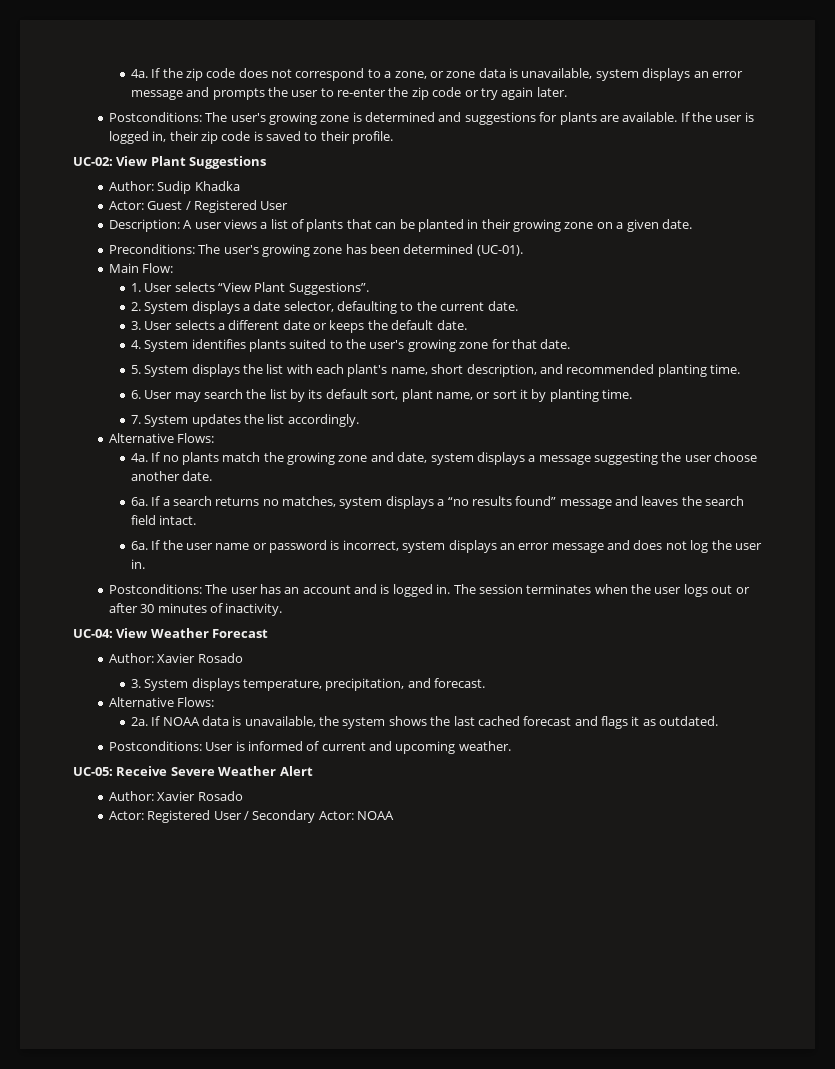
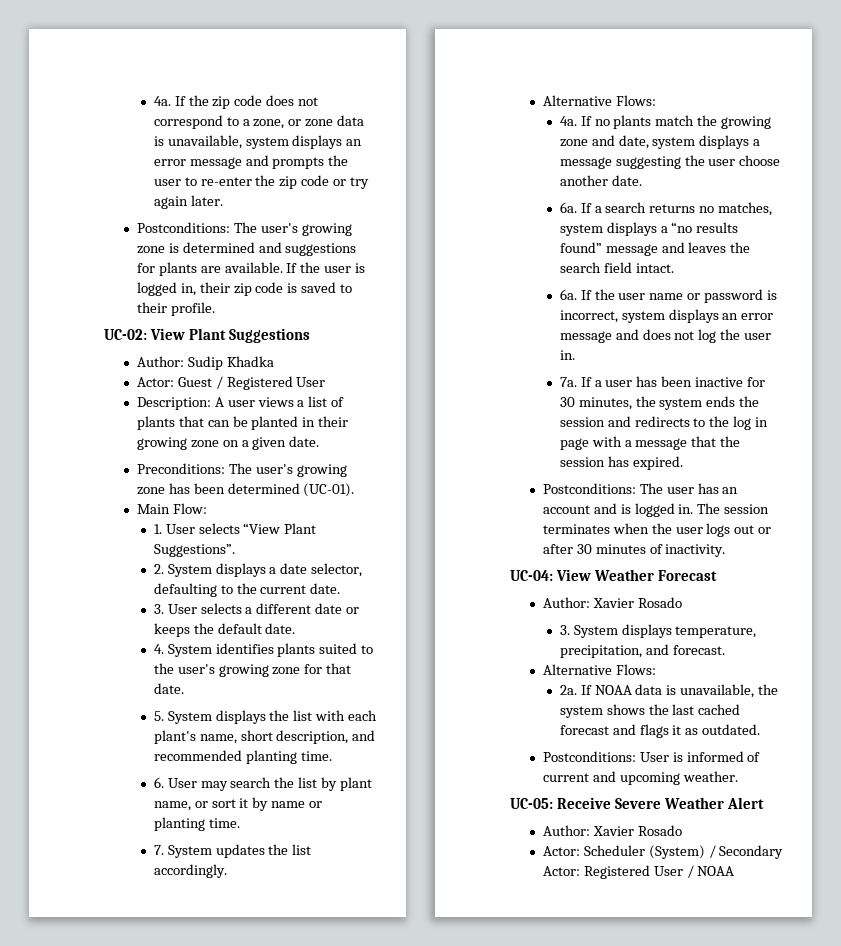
- 6. User may search the list by its default sort, plant name, or sort it by planting time.
+ 6. User may search the list by plant name, or sort it by name or planting time.
+ 7a. If a user has been inactive for 30 minutes, the system ends the session and redirects to the log in page with a message that the session has expired.
- Actor: Registered User / Secondary Actor: NOAA
+ Actor: Scheduler (System) / Secondary Actor: Registered User / NOAA

